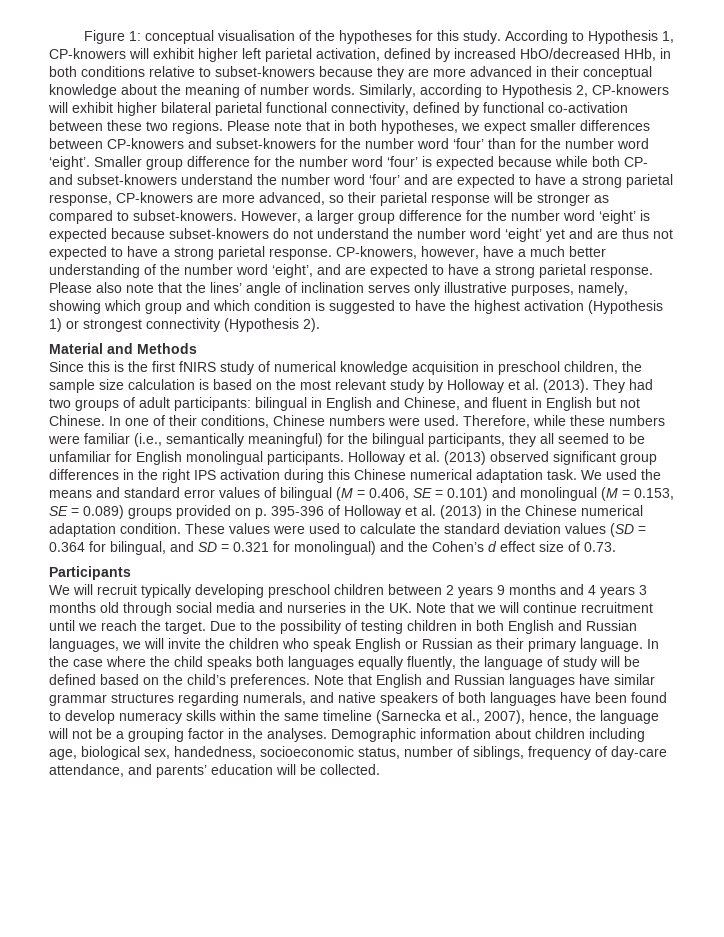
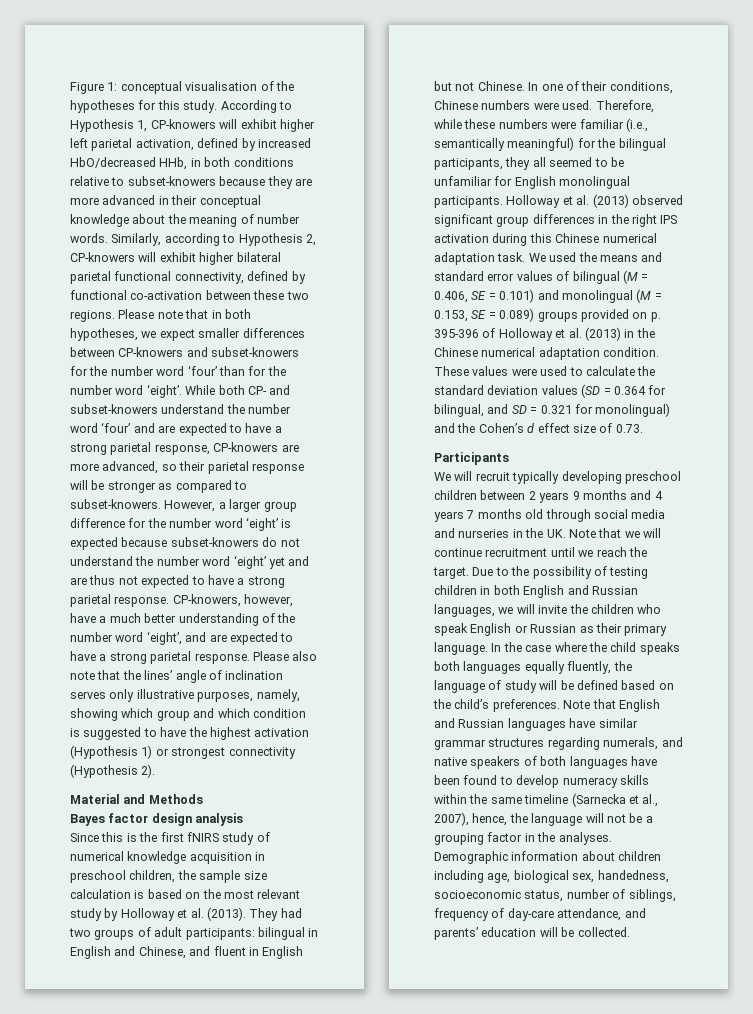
- Smaller group difference for the number word ‘four’ is expected because while both CP- and subset-knowers understand the number word ‘four’ and are expected to have a strong parietal response, CP-knowers are more advanced, so their parietal response will be stronger as compared to subset-knowers.
+ While both CP- and subset-knowers understand the number word ‘four’ and are expected to have a strong parietal response, CP-knowers are more advanced, so their parietal response will be stronger as compared to subset-knowers.
+ Bayes factor design analysis
- We will recruit typically developing preschool children between 2 years 9 months and 4 years 3 months old through social media and nurseries in the UK. Note that we will continue recruitment until we reach the target.
+ We will recruit typically developing preschool children between 2 years 9 months and 4 years 7 months old through social media and nurseries in the UK. Note that we will continue recruitment until we reach the target.

